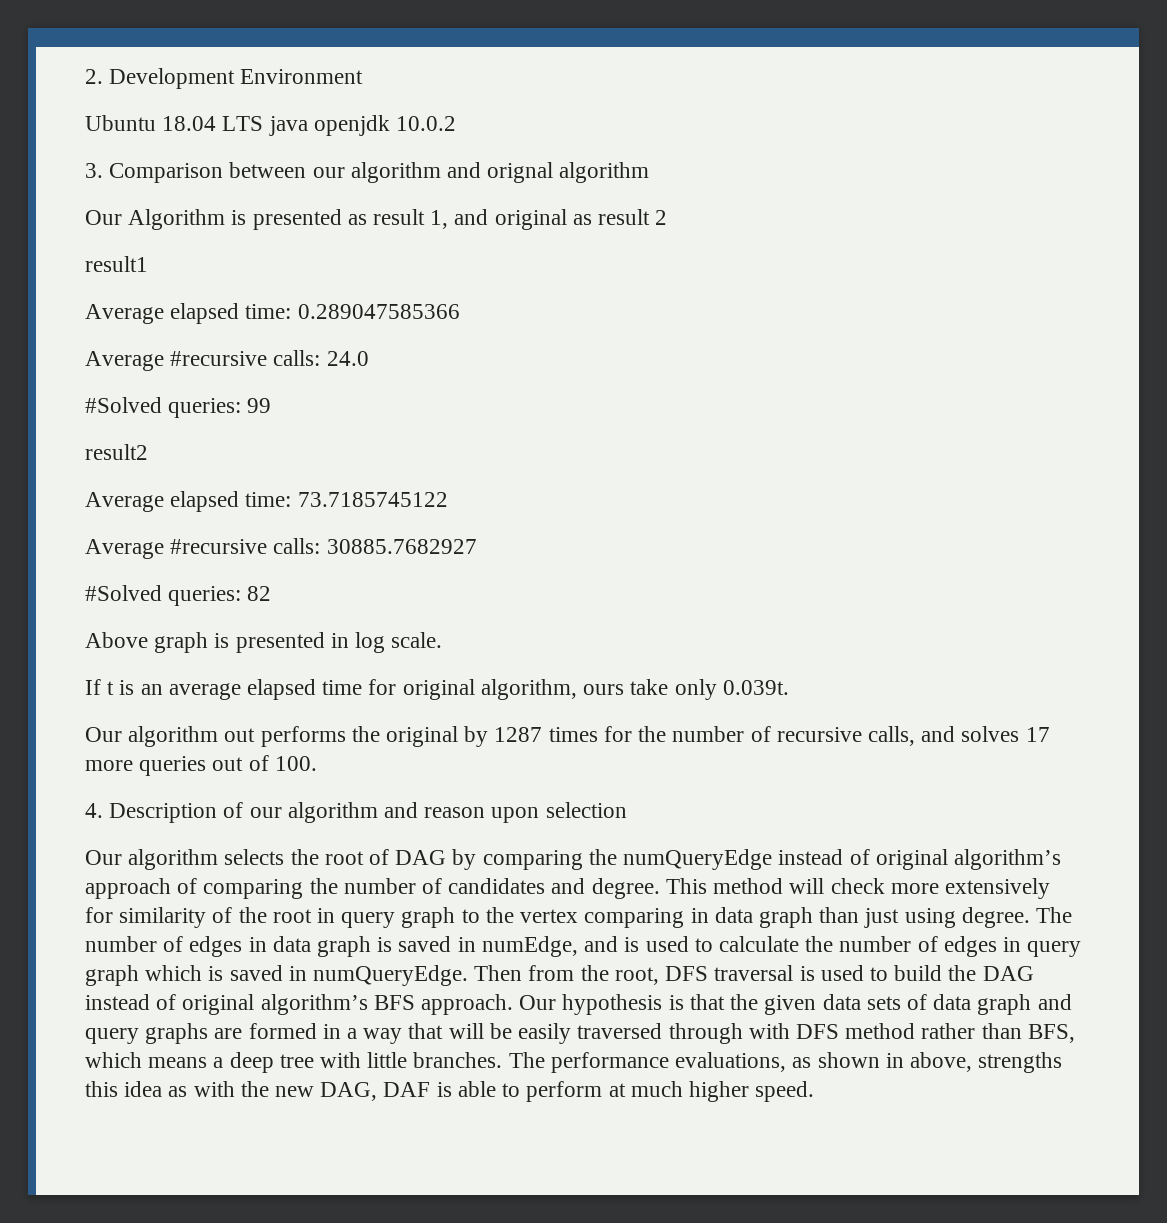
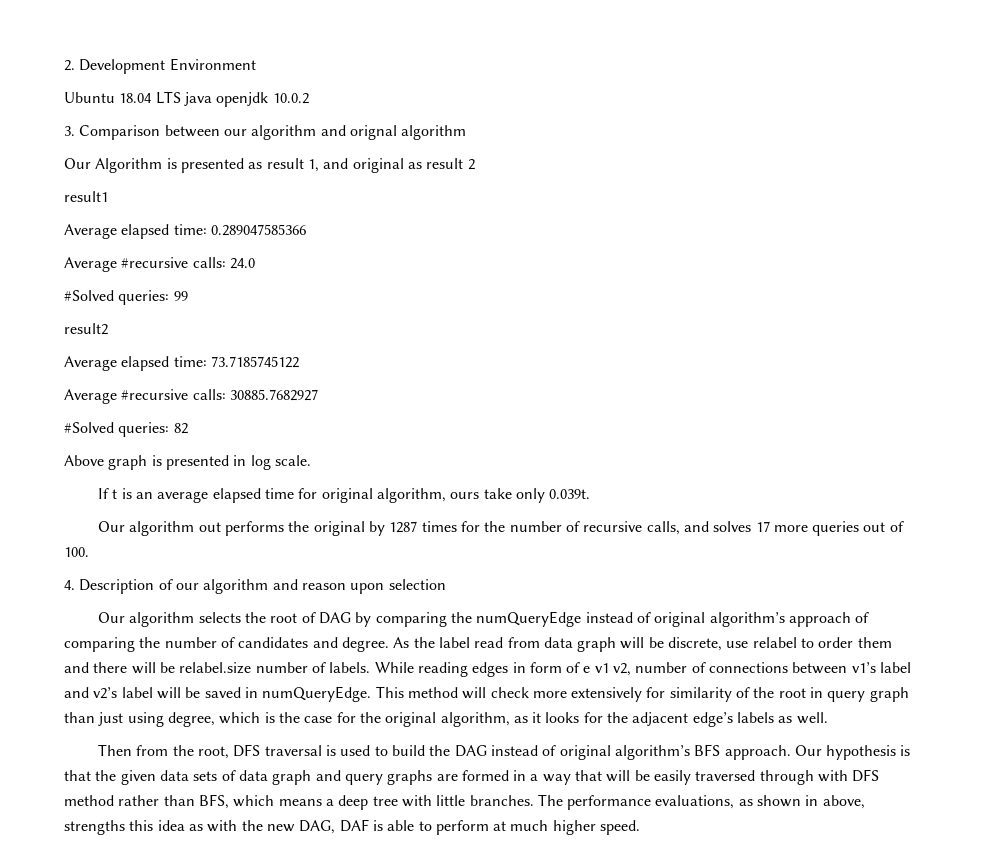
+ As the label read from data graph will be discrete, use relabel to order them and there will be relabel.size number of labels. While reading edges in form of e v1 v2, number of connections between v1’s label and v2’s label will be saved in numQueryEdge.
- This method will check more extensively for similarity of the root in query graph to the vertex comparing in data graph than just using degree. The number of edges in data graph is saved in numEdge, and is used to calculate the number of edges in query graph which is saved in numQueryEdge. Then from the root, DFS traversal is used to build the DAG instead of original algorithm’s BFS approach.
+ This method will check more extensively for similarity of the root in query graph than just using degree, which is the case for the original algorithm, as it looks for the adjacent edge’s labels as well.
+ Then from the root, DFS traversal is used to build the DAG instead of original algorithm’s BFS approach.

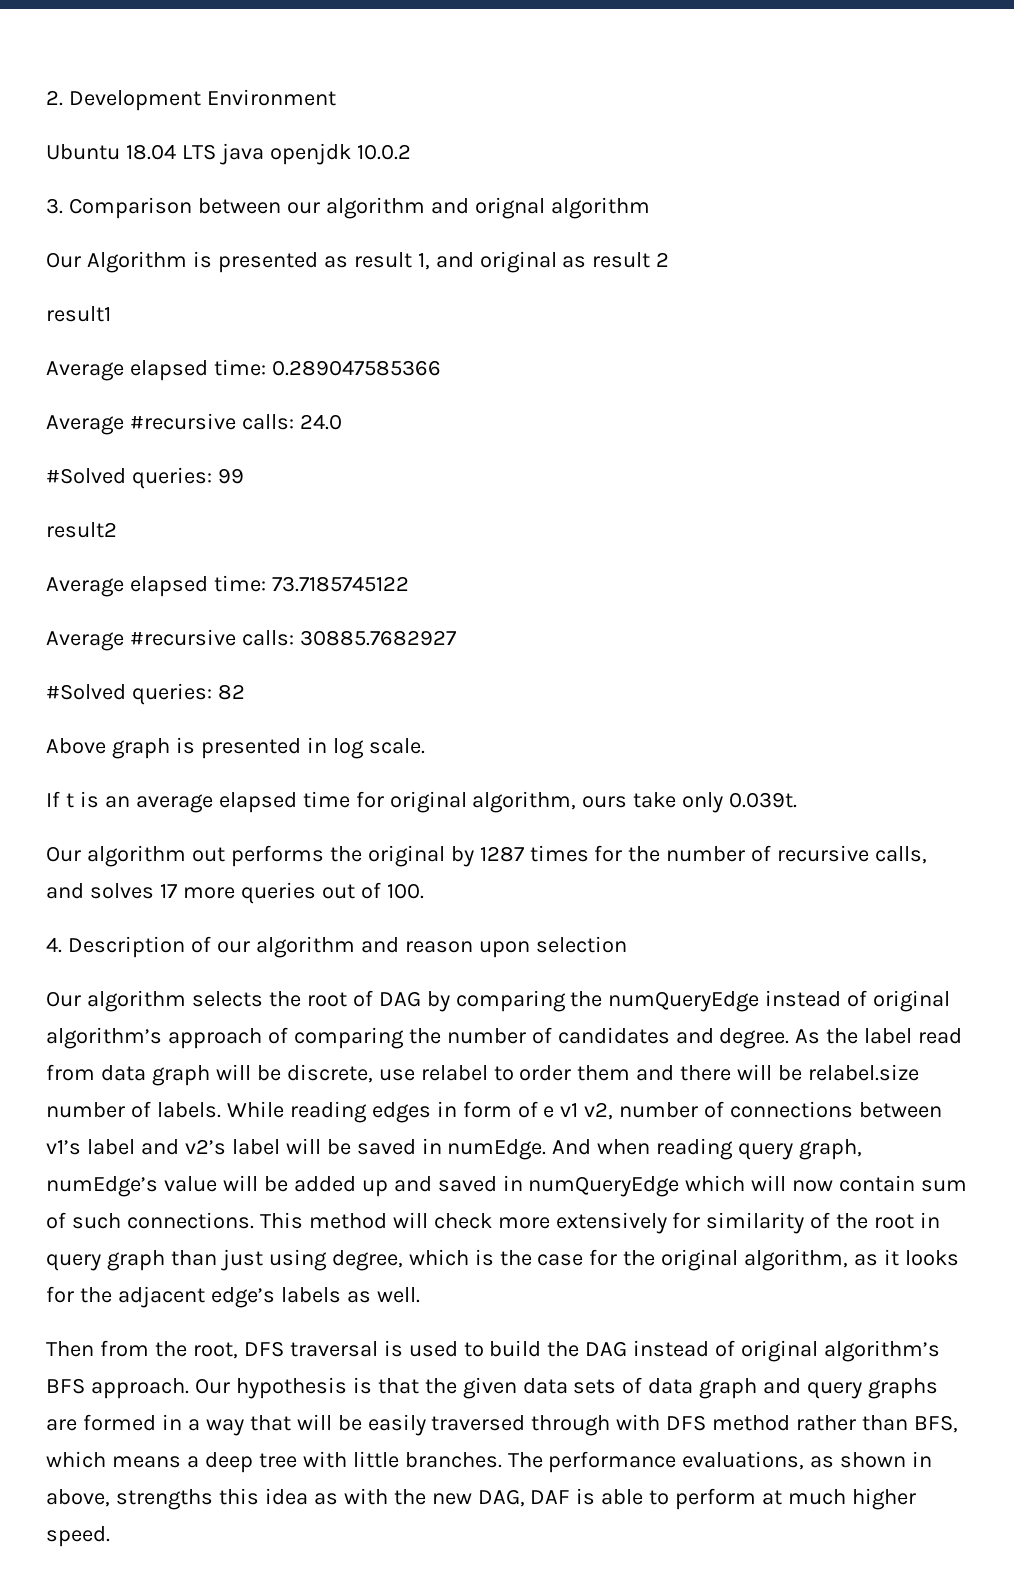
- While reading edges in form of e v1 v2, number of connections between v1’s label and v2’s label will be saved in numQueryEdge.
+ While reading edges in form of e v1 v2, number of connections between v1’s label and v2’s label will be saved in numEdge. And when reading query graph, numEdge’s value will be added up and saved in numQueryEdge which will now contain sum of such connections.

